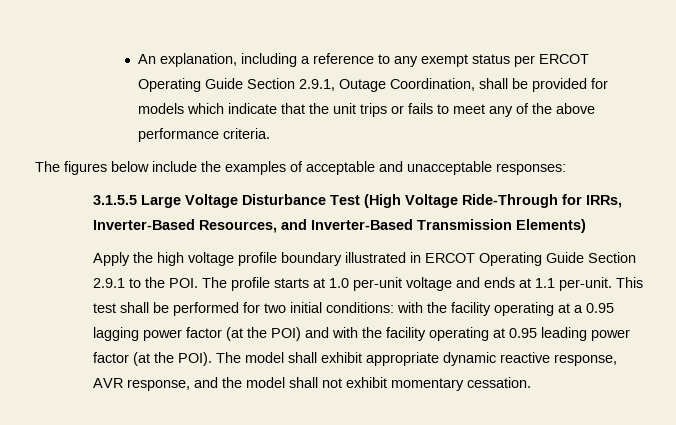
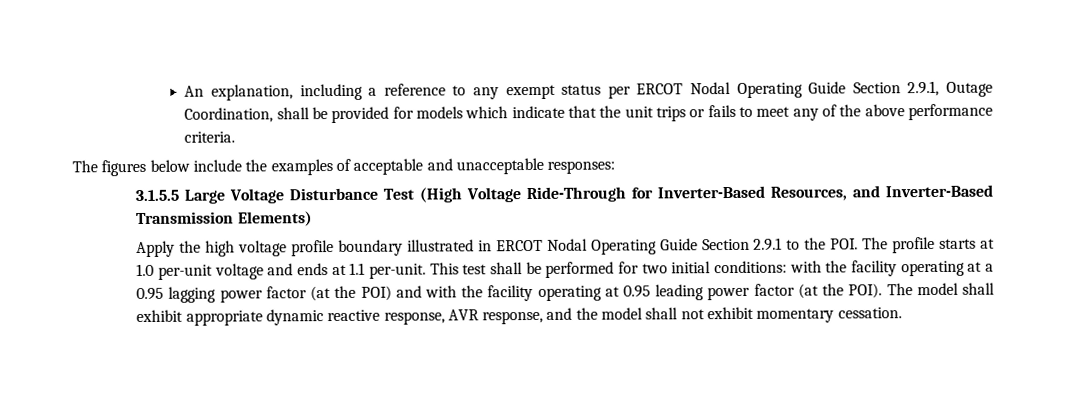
- An explanation, including a reference to any exempt status per ERCOT Operating Guide Section 2.9.1, Outage Coordination, shall be provided for models which indicate that the unit trips or fails to meet any of the above performance criteria.
+ An explanation, including a reference to any exempt status per ERCOT Nodal Operating Guide Section 2.9.1, Outage Coordination, shall be provided for models which indicate that the unit trips or fails to meet any of the above performance criteria.
- 3.1.5.5 Large Voltage Disturbance Test (High Voltage Ride-Through for IRRs, Inverter-Based Resources, and Inverter-Based Transmission Elements)
+ 3.1.5.5 Large Voltage Disturbance Test (High Voltage Ride-Through for Inverter-Based Resources, and Inverter-Based Transmission Elements)
- Apply the high voltage profile boundary illustrated in ERCOT Operating Guide Section 2.9.1 to the POI. The profile starts at 1.0 per-unit voltage and ends at 1.1 per-unit.
+ Apply the high voltage profile boundary illustrated in ERCOT Nodal Operating Guide Section 2.9.1 to the POI. The profile starts at 1.0 per-unit voltage and ends at 1.1 per-unit.

